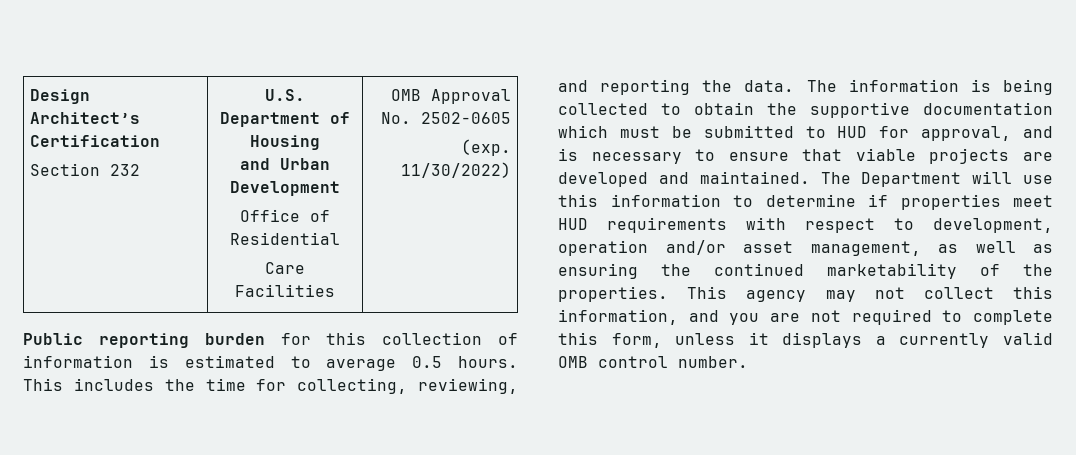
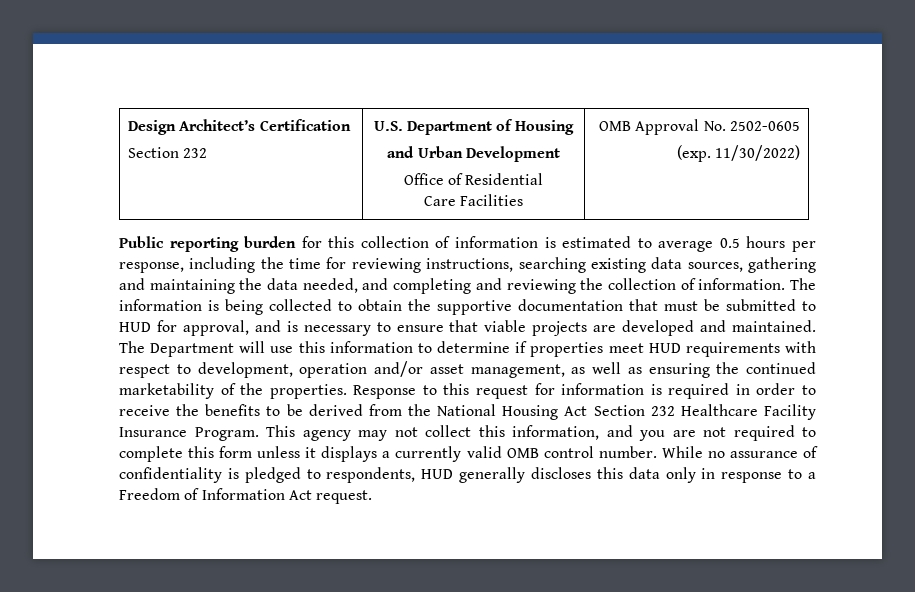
- Public reporting burden for this collection of information is estimated to average 0.5 hours. This includes the time for collecting, reviewing, and reporting the data.
+ Public reporting burden for this collection of information is estimated to average 0.5 hours per response, including the time for reviewing instructions, searching existing data sources, gathering and maintaining the data needed, and completing and reviewing the collection of information.
- The information is being collected to obtain the supportive documentation which must be submitted to HUD for approval, and is necessary to ensure that viable projects are developed and maintained.
+ The information is being collected to obtain the supportive documentation that must be submitted to HUD for approval, and is necessary to ensure that viable projects are developed and maintained.
+ Response to this request for information is required in order to receive the benefits to be derived from the National Housing Act Section 232 Healthcare Facility Insurance Program.
- This agency may not collect this information, and you are not required to complete this form, unless it displays a currently valid OMB control number.
+ This agency may not collect this information, and you are not required to complete this form unless it displays a currently valid OMB control number.
+ While no assurance of confidentiality is pledged to respondents, HUD generally discloses this data only in response to a Freedom of Information Act request.

